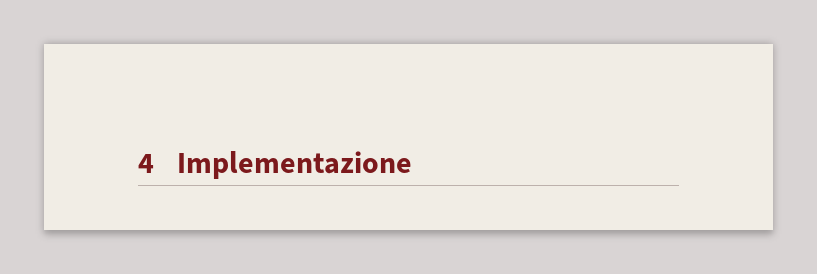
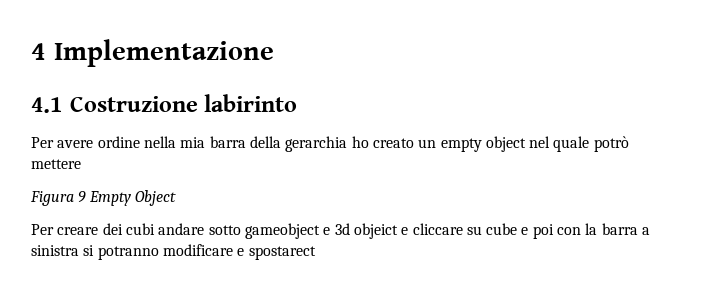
+ 4.1 Costruzione labirinto
+ Per avere ordine nella mia barra della gerarchia ho creato un empty object nel quale potrò mettere
+ Figura 9 Empty Object
+ Per creare dei cubi andare sotto gameobject e 3d objeict e cliccare su cube e poi con la barra a sinistra si potranno modificare e spostarect

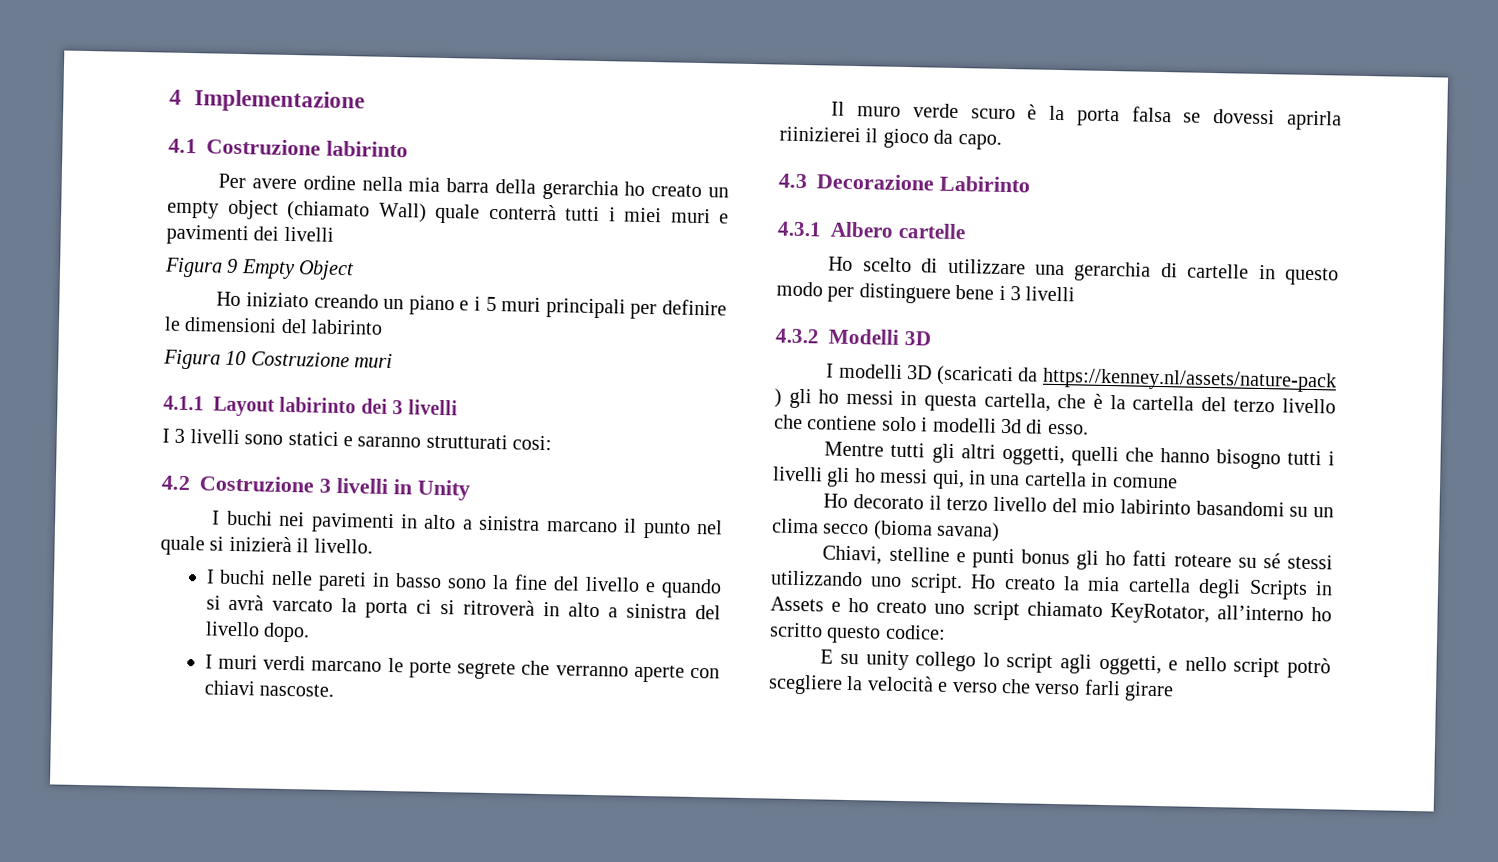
- Per avere ordine nella mia barra della gerarchia ho creato un empty object nel quale potrò mettere
+ Per avere ordine nella mia barra della gerarchia ho creato un empty object (chiamato Wall) quale conterrà tutti i miei muri e pavimenti dei livelli
  Figura 9 Empty Object
- Per creare dei cubi andare sotto gameobject e 3d objeict e cliccare su cube e poi con la barra a sinistra si potranno modificare e spostarect
+ Ho iniziato creando un piano e i 5 muri principali per definire le dimensioni del labirinto
+ Figura 10 Costruzione muri
+ 4.1.1 Layout labirinto dei 3 livelli
+ I 3 livelli sono statici e saranno strutturati cosi:
+ 4.2 Costruzione 3 livelli in Unity
+ I buchi nei pavimenti in alto a sinistra marcano il punto nel quale si inizierà il livello.
+ I buchi nelle pareti in basso sono la fine del livello e quando si avrà varcato la porta ci si ritroverà in alto a sinistra del livello dopo.
+ I muri verdi marcano le porte segrete che verranno aperte con chiavi nascoste.
+ Il muro verde scuro è la porta falsa se dovessi aprirla riinizierei il gioco da capo.
+ 4.3 Decorazione Labirinto
+ 4.3.1 Albero cartelle
+ Ho scelto di utilizzare una gerarchia di cartelle in questo modo per distinguere bene i 3 livelli
+ 4.3.2 Modelli 3D
+ I modelli 3D (scaricati da https://kenney.nl/assets/nature-pack ) gli ho messi in questa cartella, che è la cartella del terzo livello che contiene solo i modelli 3d di esso.
+ Mentre tutti gli altri oggetti, quelli che hanno bisogno tutti i livelli gli ho messi qui, in una cartella in comune
+ Ho decorato il terzo livello del mio labirinto basandomi su un clima secco (bioma savana)
+ Chiavi, stelline e punti bonus gli ho fatti roteare su sé stessi utilizzando uno script. Ho creato la mia cartella degli Scripts in Assets e ho creato uno script chiamato KeyRotator, all’interno ho scritto questo codice:
+ E su unity collego lo script agli oggetti, e nello script potrò scegliere la velocità e verso che verso farli girare

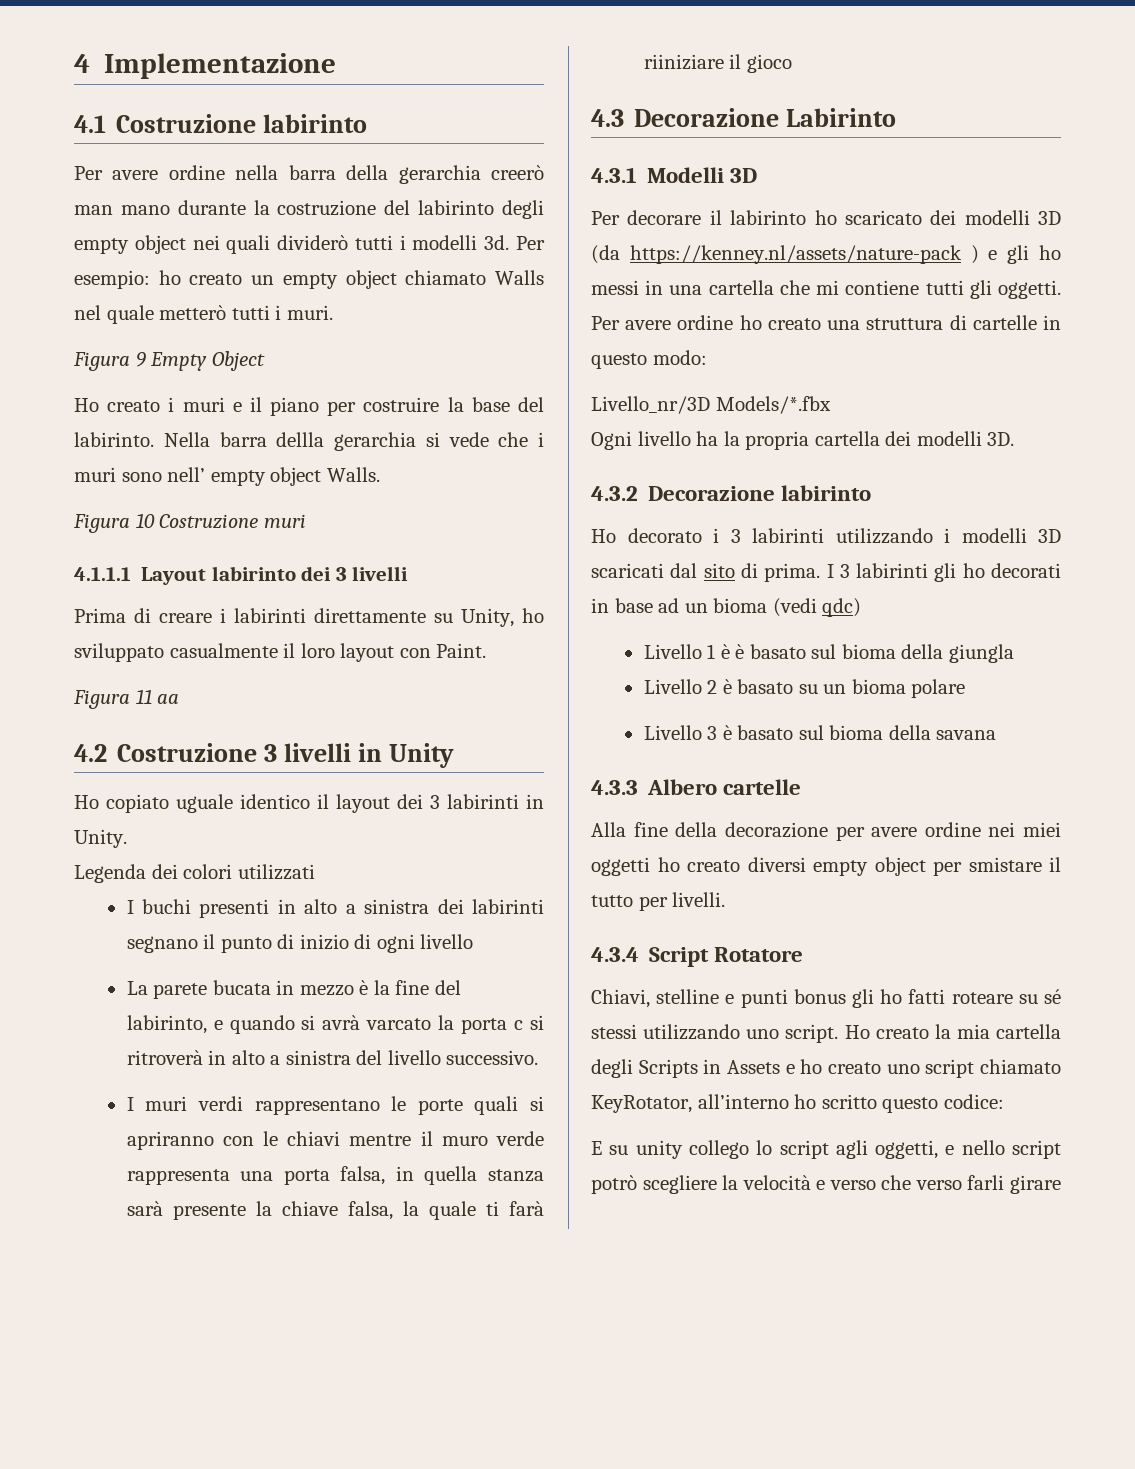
- Per avere ordine nella mia barra della gerarchia ho creato un empty object (chiamato Wall) quale conterrà tutti i miei muri e pavimenti dei livelli
+ Per avere ordine nella barra della gerarchia creerò man mano durante la costruzione del labirinto degli empty object nei quali dividerò tutti i modelli 3d. Per esempio: ho creato un empty object chiamato Walls nel quale metterò tutti i muri.
- Ho iniziato creando un piano e i 5 muri principali per definire le dimensioni del labirinto
+ Ho creato i muri e il piano per costruire la base del labirinto. Nella barra dellla gerarchia si vede che i muri sono nell’ empty object Walls.
- 4.1.1 Layout labirinto dei 3 livelli
+ 4.1.1.1 Layout labirinto dei 3 livelli
- I 3 livelli sono statici e saranno strutturati cosi:
+ Prima di creare i labirinti direttamente su Unity, ho sviluppato casualmente il loro layout con Paint.
+ Figura 11 aa
- I buchi nei pavimenti in alto a sinistra marcano il punto nel quale si inizierà il livello.
- I buchi nelle pareti in basso sono la fine del livello e quando si avrà varcato la porta ci si ritroverà in alto a sinistra del livello dopo.
+ Ho copiato uguale identico il layout dei 3 labirinti in Unity.
+ Legenda dei colori utilizzati
+ I buchi presenti in alto a sinistra dei labirinti segnano il punto di inizio di ogni livello
+ La parete bucata in mezzo è la fine del labirinto, e quando si avrà varcato la porta c si ritroverà in alto a sinistra del livello successivo.
- I muri verdi marcano le porte segrete che verranno aperte con chiavi nascoste.
- Il muro verde scuro è la porta falsa se dovessi aprirla riinizierei il gioco da capo.
+ I muri verdi rappresentano le porte quali si apriranno con le chiavi mentre il muro verde rappresenta una porta falsa, in quella stanza sarà presente la chiave falsa, la quale ti farà riiniziare il gioco
- 4.3.1 Albero cartelle
- Ho scelto di utilizzare una gerarchia di cartelle in questo modo per distinguere bene i 3 livelli
- 4.3.2 Modelli 3D
- I modelli 3D (scaricati da https://kenney.nl/assets/nature-pack ) gli ho messi in questa cartella, che è la cartella del terzo livello che contiene solo i modelli 3d di esso.
- Mentre tutti gli altri oggetti, quelli che hanno bisogno tutti i livelli gli ho messi qui, in una cartella in comune
- Ho decorato il terzo livello del mio labirinto basandomi su un clima secco (bioma savana)
+ 4.3.1 Modelli 3D
+ Per decorare il labirinto ho scaricato dei modelli 3D (da https://kenney.nl/assets/nature-pack ) e gli ho messi in una cartella che mi contiene tutti gli oggetti. Per avere ordine ho creato una struttura di cartelle in questo modo:
+ Livello_nr/3D Models/*.fbx
+ Ogni livello ha la propria cartella dei modelli 3D.
+ 4.3.2 Decorazione labirinto
+ Ho decorato i 3 labirinti utilizzando i modelli 3D scaricati dal sito di prima. I 3 labirinti gli ho decorati in base ad un bioma (vedi qdc)
+ Livello 1 è è basato sul bioma della giungla
+ Livello 2 è basato su un bioma polare
+ Livello 3 è basato sul bioma della savana
+ 4.3.3 Albero cartelle
+ Alla fine della decorazione per avere ordine nei miei oggetti ho creato diversi empty object per smistare il tutto per livelli.
+ 4.3.4 Script Rotatore

